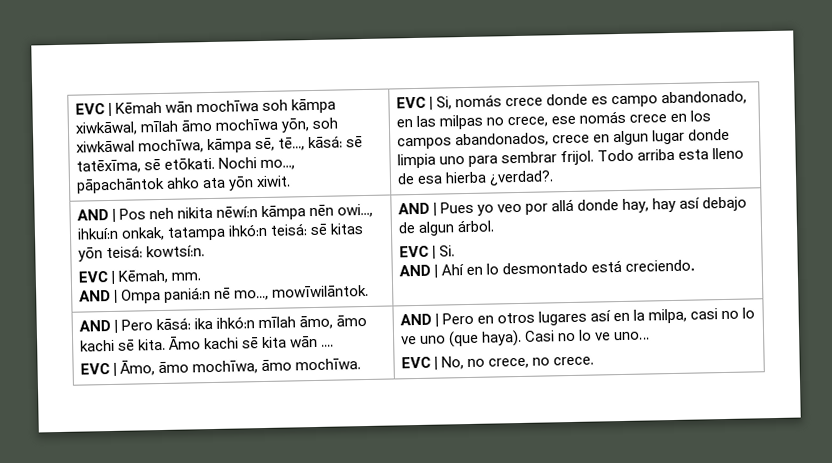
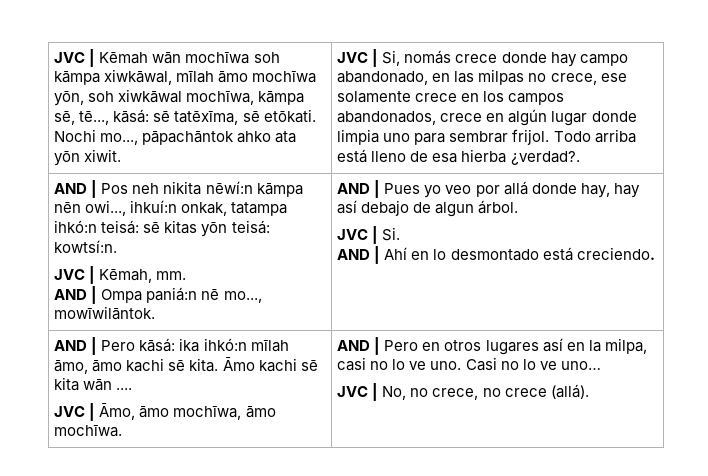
- EVC | Kēmah wān mochīwa soh kāmpa xiwkāwal, mīlah āmo mochīwa yōn, soh xiwkāwal mochīwa, kāmpa sē, tē..., kāsá: sē tatēxīma, sē etōkati.
+ JVC | Kēmah wān mochīwa soh kāmpa xiwkāwal, mīlah āmo mochīwa yōn, soh xiwkāwal mochīwa, kāmpa sē, tē..., kāsá: sē tatēxīma, sē etōkati.
- EVC | Si, nomás crece donde es campo abandonado, en las milpas no crece, ese nomás crece en los campos abandonados, crece en algun lugar donde limpia uno para sembrar frijol.
+ JVC | Si, nomás crece donde hay campo abandonado, en las milpas no crece, ese solamente crece en los campos abandonados, crece en algún lugar donde limpia uno para sembrar frijol.
- Todo arriba esta lleno de esa hierba ¿verdad?.
+ Todo arriba está lleno de esa hierba ¿verdad?.
- EVC | Kēmah, mm.
+ JVC | Kēmah, mm.
- EVC | Si.
+ JVC | Si.
- EVC | Āmo, āmo mochīwa, āmo mochīwa.
+ JVC | Āmo, āmo mochīwa, āmo mochīwa.
- AND | Pero en otros lugares así en la milpa, casi no lo ve uno (que haya).
+ AND | Pero en otros lugares así en la milpa, casi no lo ve uno.
- EVC | No, no crece, no crece.
+ JVC | No, no crece, no crece (allá).

